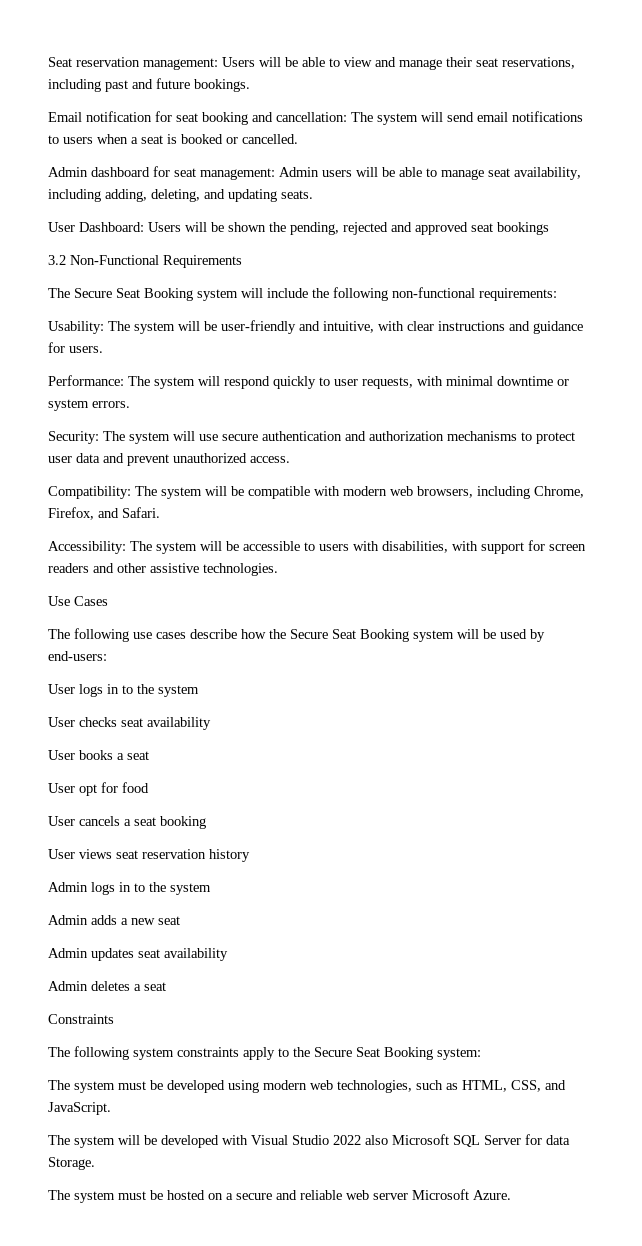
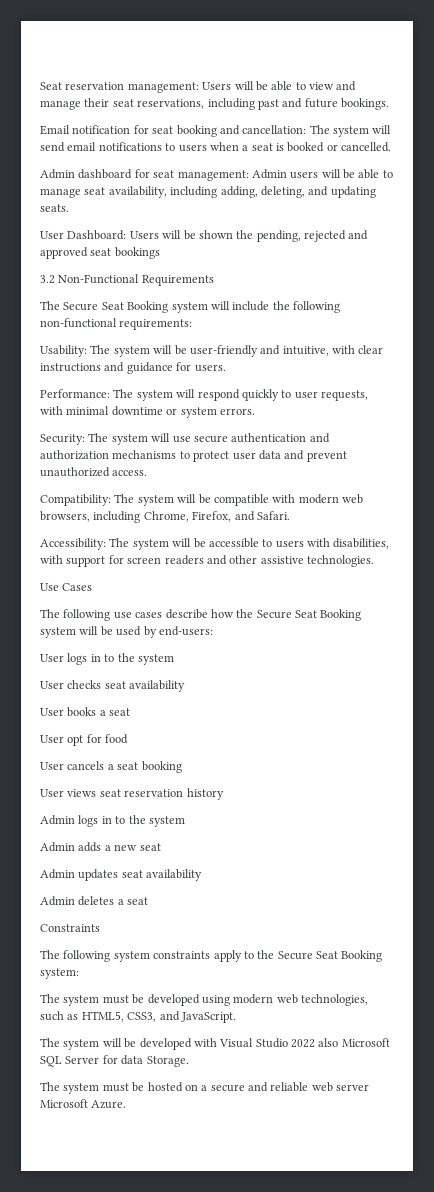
- The system must be developed using modern web technologies, such as HTML, CSS, and JavaScript.
+ The system must be developed using modern web technologies, such as HTML5, CSS3, and JavaScript.

